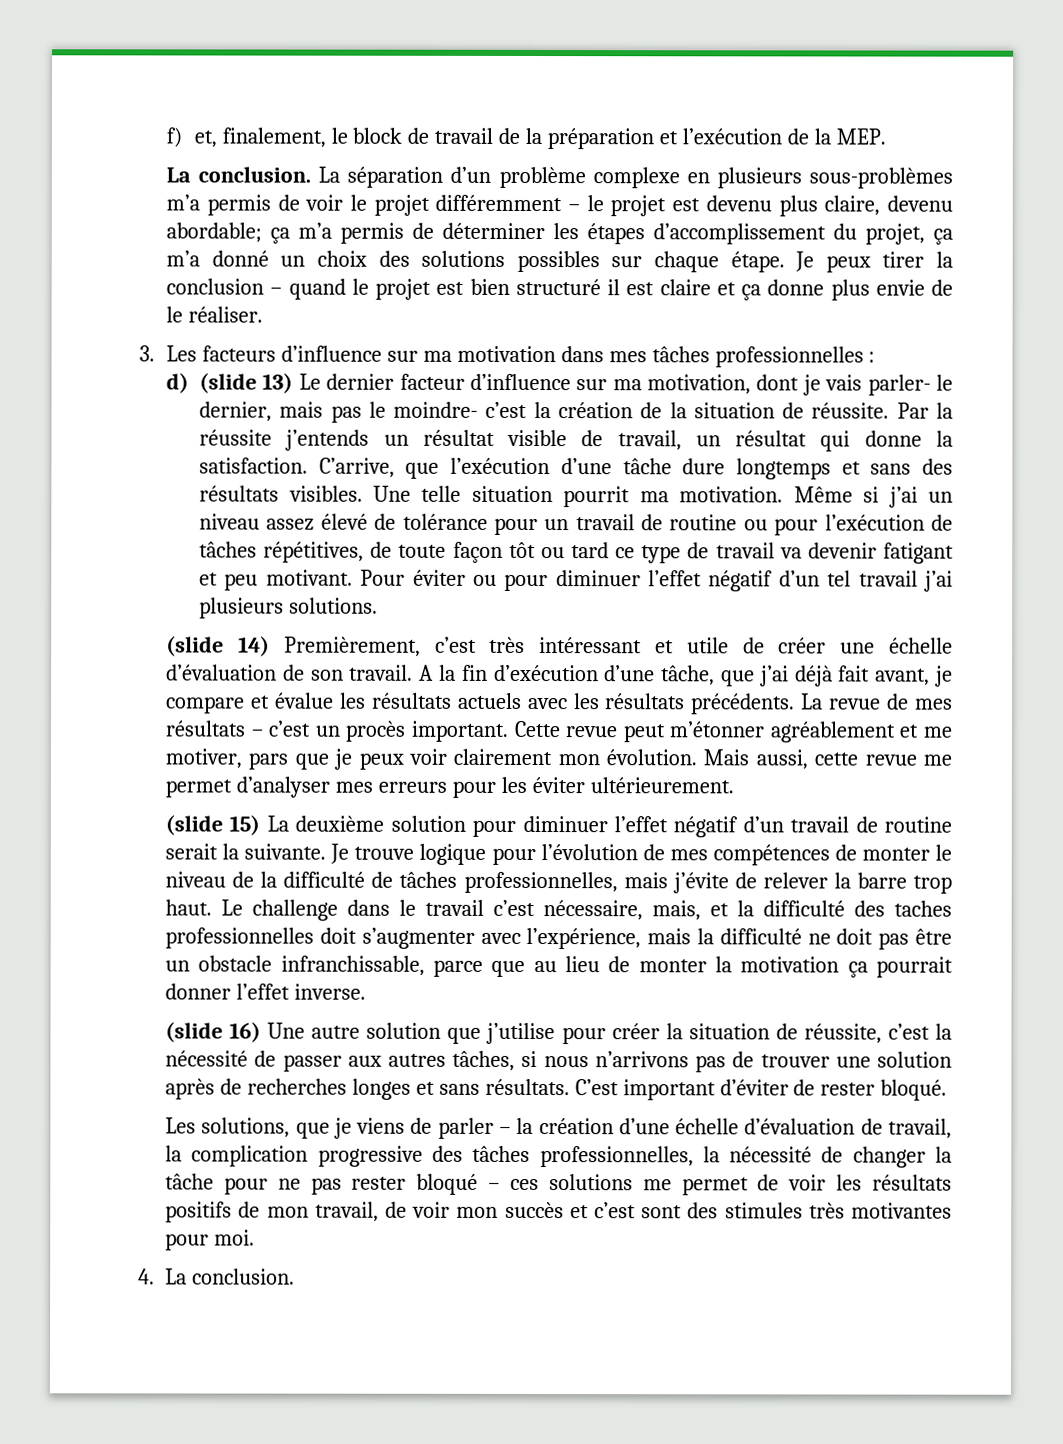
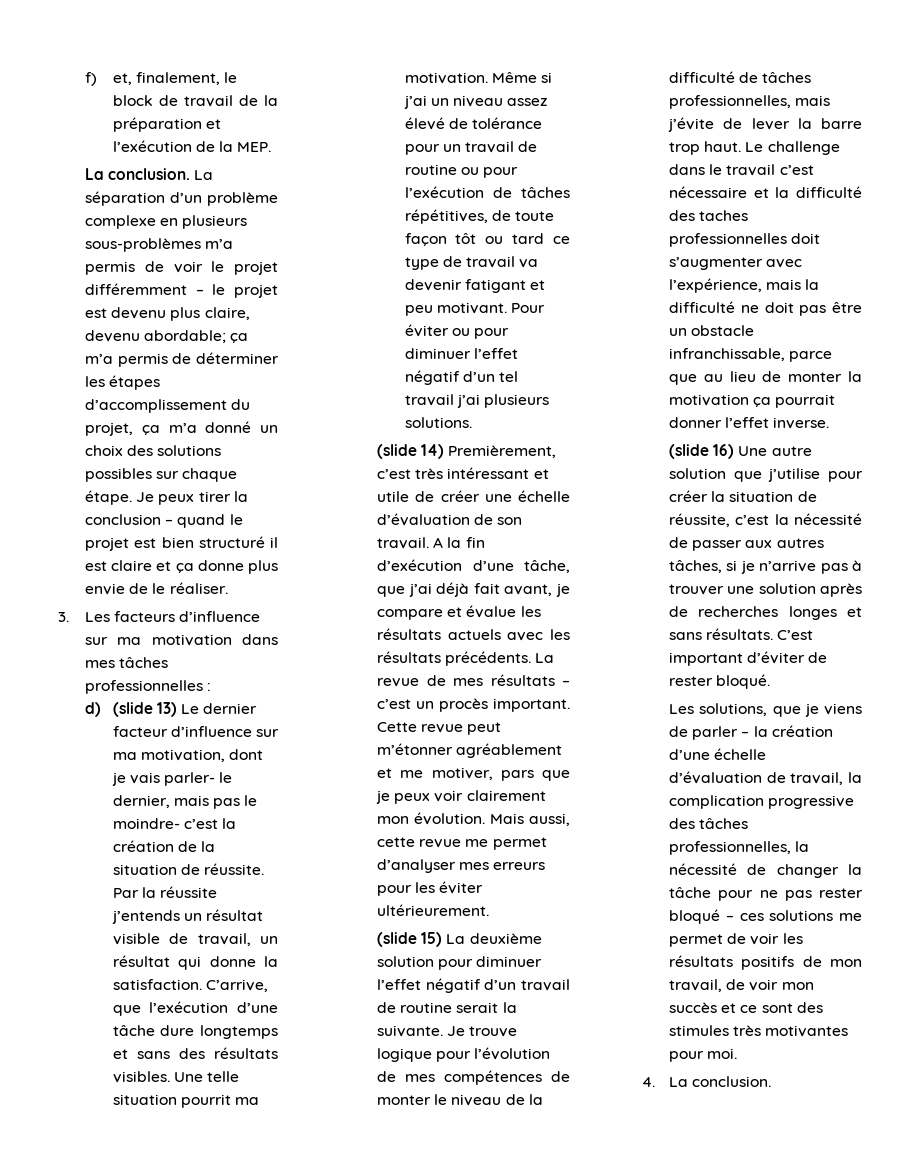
- Je trouve logique pour l’évolution de mes compétences de monter le niveau de la difficulté de tâches professionnelles, mais j’évite de relever la barre trop haut.
+ Je trouve logique pour l’évolution de mes compétences de monter le niveau de la difficulté de tâches professionnelles, mais j’évite de lever la barre trop haut.
- Le challenge dans le travail c’est nécessaire, mais, et la difficulté des taches professionnelles doit s’augmenter avec l’expérience, mais la difficulté ne doit pas être un obstacle infranchissable, parce que au lieu de monter la motivation ça pourrait donner l’effet inverse.
+ Le challenge dans le travail c’est nécessaire et la difficulté des taches professionnelles doit s’augmenter avec l’expérience, mais la difficulté ne doit pas être un obstacle infranchissable, parce que au lieu de monter la motivation ça pourrait donner l’effet inverse.
- (slide 16) Une autre solution que j’utilise pour créer la situation de réussite, c’est la nécessité de passer aux autres tâches, si nous n’arrivons pas de trouver une solution après de recherches longes et sans résultats.
+ (slide 16) Une autre solution que j’utilise pour créer la situation de réussite, c’est la nécessité de passer aux autres tâches, si je n’arrive pas à trouver une solution après de recherches longes et sans résultats.
- Les solutions, que je viens de parler – la création d’une échelle d’évaluation de travail, la complication progressive des tâches professionnelles, la nécessité de changer la tâche pour ne pas rester bloqué – ces solutions me permet de voir les résultats positifs de mon travail, de voir mon succès et c’est sont des stimules très motivantes pour moi.
+ Les solutions, que je viens de parler – la création d’une échelle d’évaluation de travail, la complication progressive des tâches professionnelles, la nécessité de changer la tâche pour ne pas rester bloqué – ces solutions me permet de voir les résultats positifs de mon travail, de voir mon succès et ce sont des stimules très motivantes pour moi.

